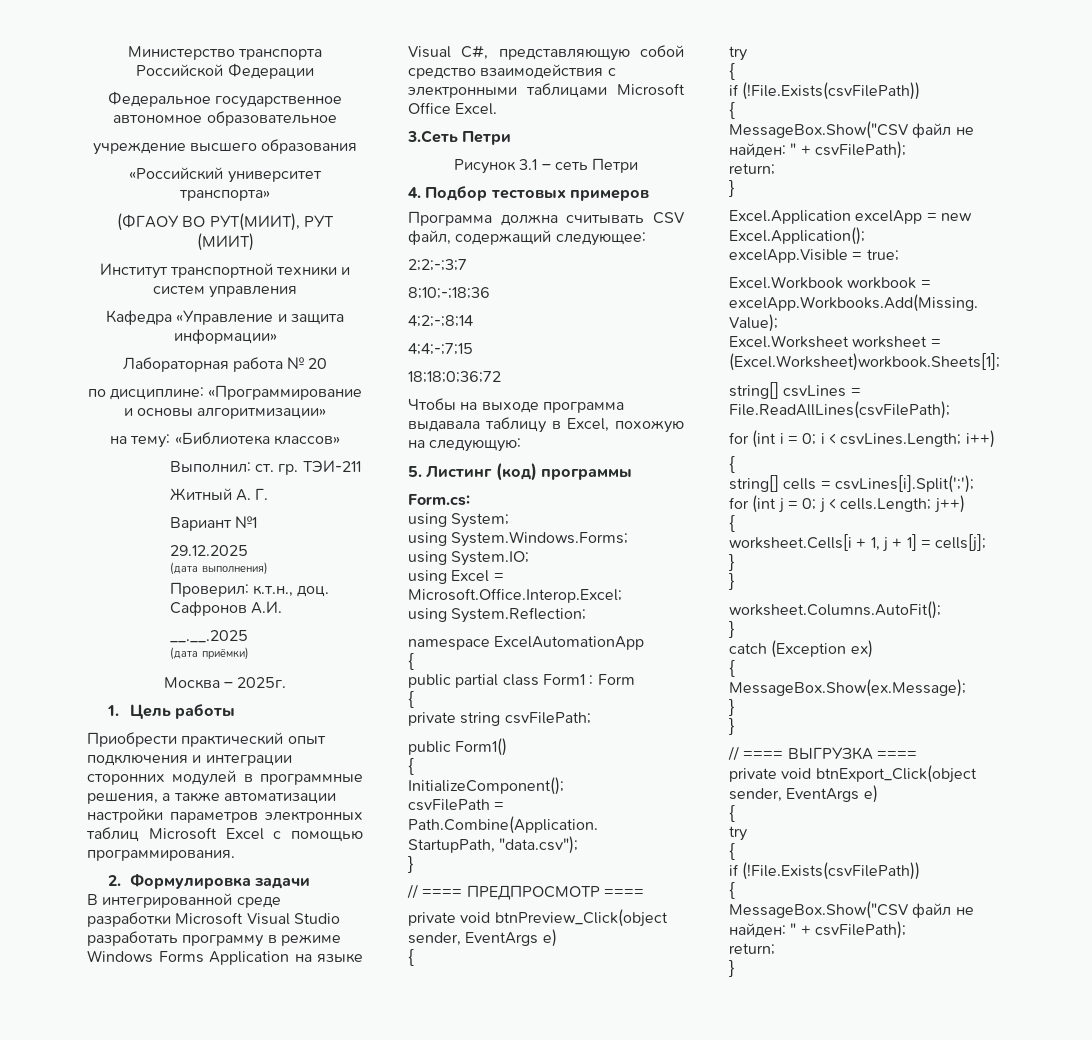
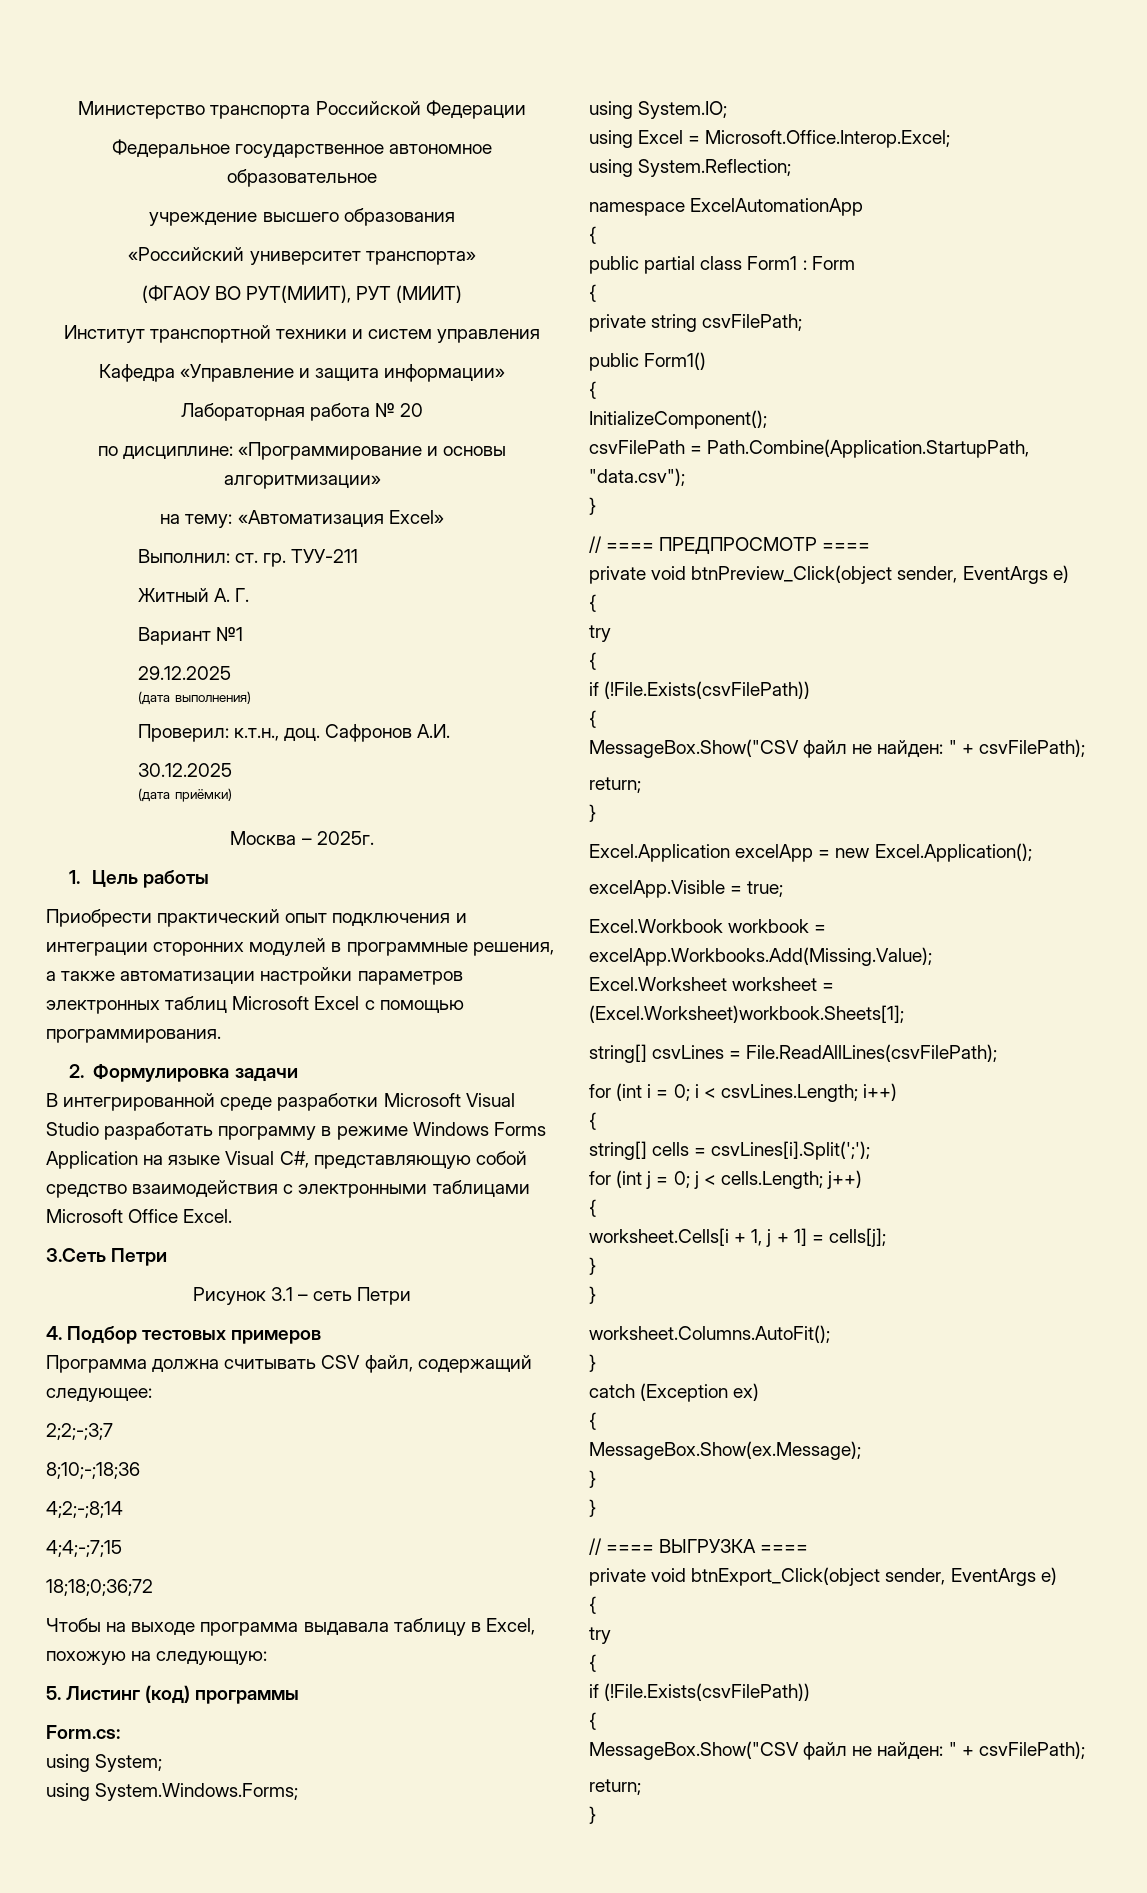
- на тему: «Библиотека классов»
+ на тему: «Автоматизация Excel»
- ТЭИ-211
+ ТУУ-211
- __.__.2025
+ 30.12.2025

